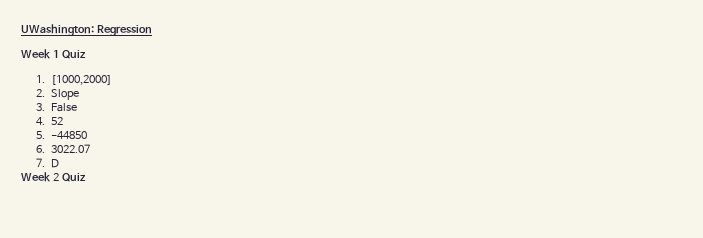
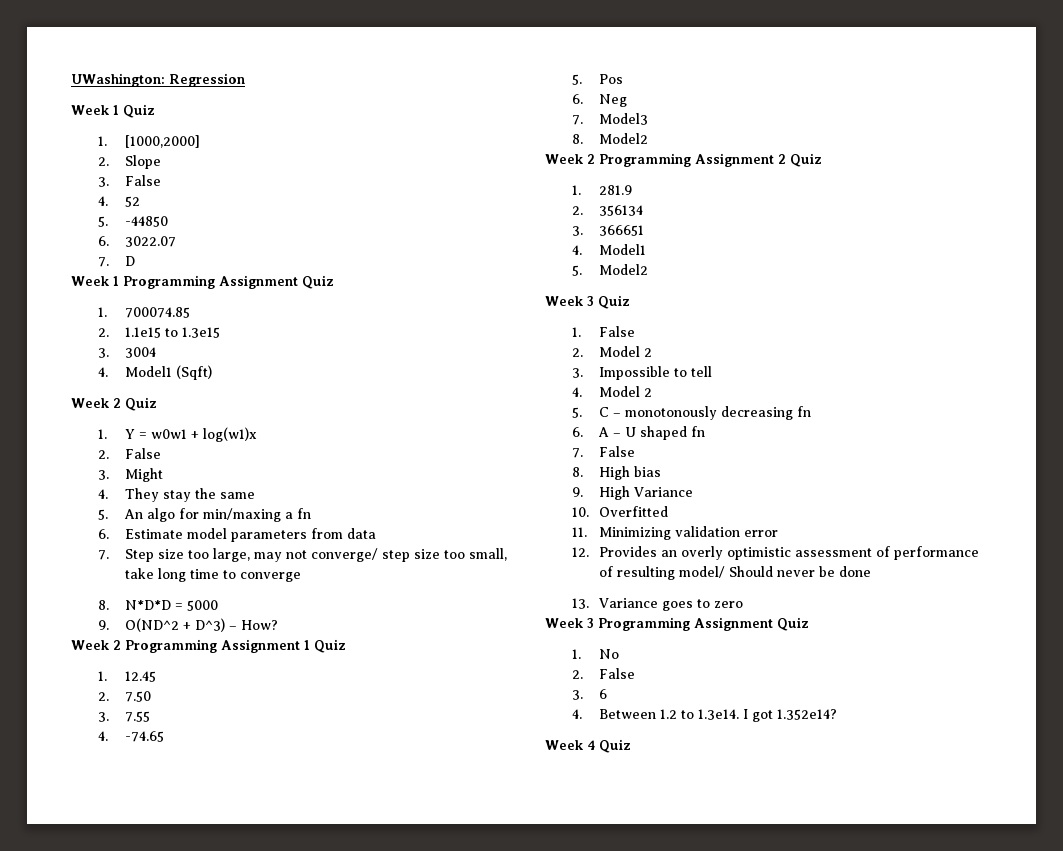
+ Week 1 Programming Assignment Quiz
+ 1. 700074.85
+ 2. 1.1e15 to 1.3e15
+ 3. 3004
+ 4. Model1 (Sqft)
  Week 2 Quiz
+ 1. Y = w0w1 + log(w1)x
+ 2. False
+ 3. Might
+ 4. They stay the same
+ 5. An algo for min/maxing a fn
+ 6. Estimate model parameters from data
+ 7. Step size too large, may not converge/ step size too small, take long time to converge
+ 8. N*D*D = 5000
+ 9. O(ND^2 + D^3) – How?
+ Week 2 Programming Assignment 1 Quiz
+ 1. 12.45
+ 2. 7.50
+ 3. 7.55
+ 4. -74.65
+ 5. Pos
+ 6. Neg
+ 7. Model3
+ 8. Model2
+ Week 2 Programming Assignment 2 Quiz
+ 1. 281.9
+ 2. 356134
+ 3. 366651
+ 4. Model1
+ 5. Model2
+ Week 3 Quiz
+ 1. False
+ 2. Model 2
+ 3. Impossible to tell
+ 4. Model 2
+ 5. C – monotonously decreasing fn
+ 6. A – U shaped fn
+ 7. False
+ 8. High bias
+ 9. High Variance
+ 10. Overfitted
+ 11. Minimizing validation error
+ 12. Provides an overly optimistic assessment of performance of resulting model/ Should never be done
+ 13. Variance goes to zero
+ Week 3 Programming Assignment Quiz
+ 1. No
+ 2. False
+ 3. 6
+ 4. Between 1.2 to 1.3e14. I got 1.352e14?
+ Week 4 Quiz

